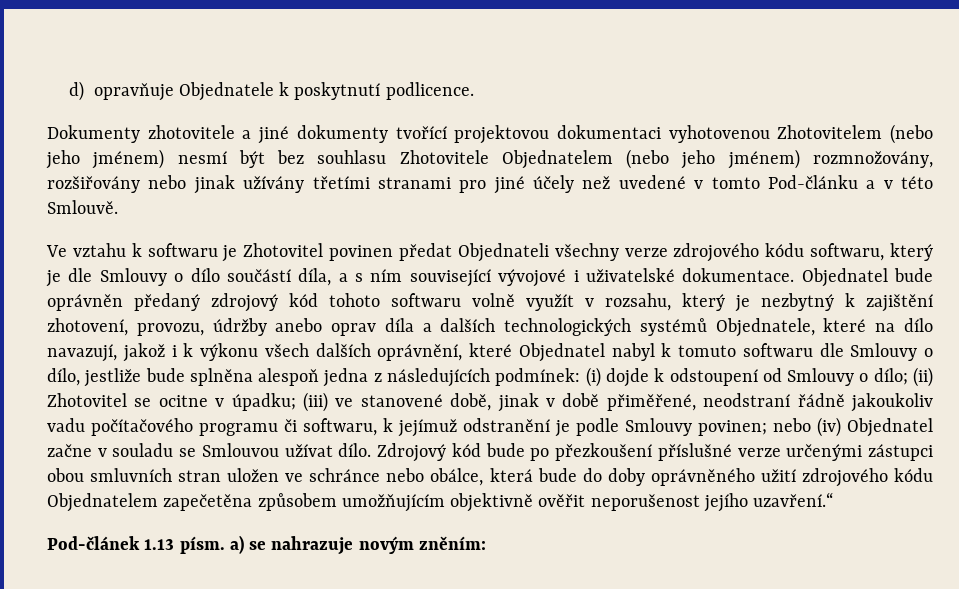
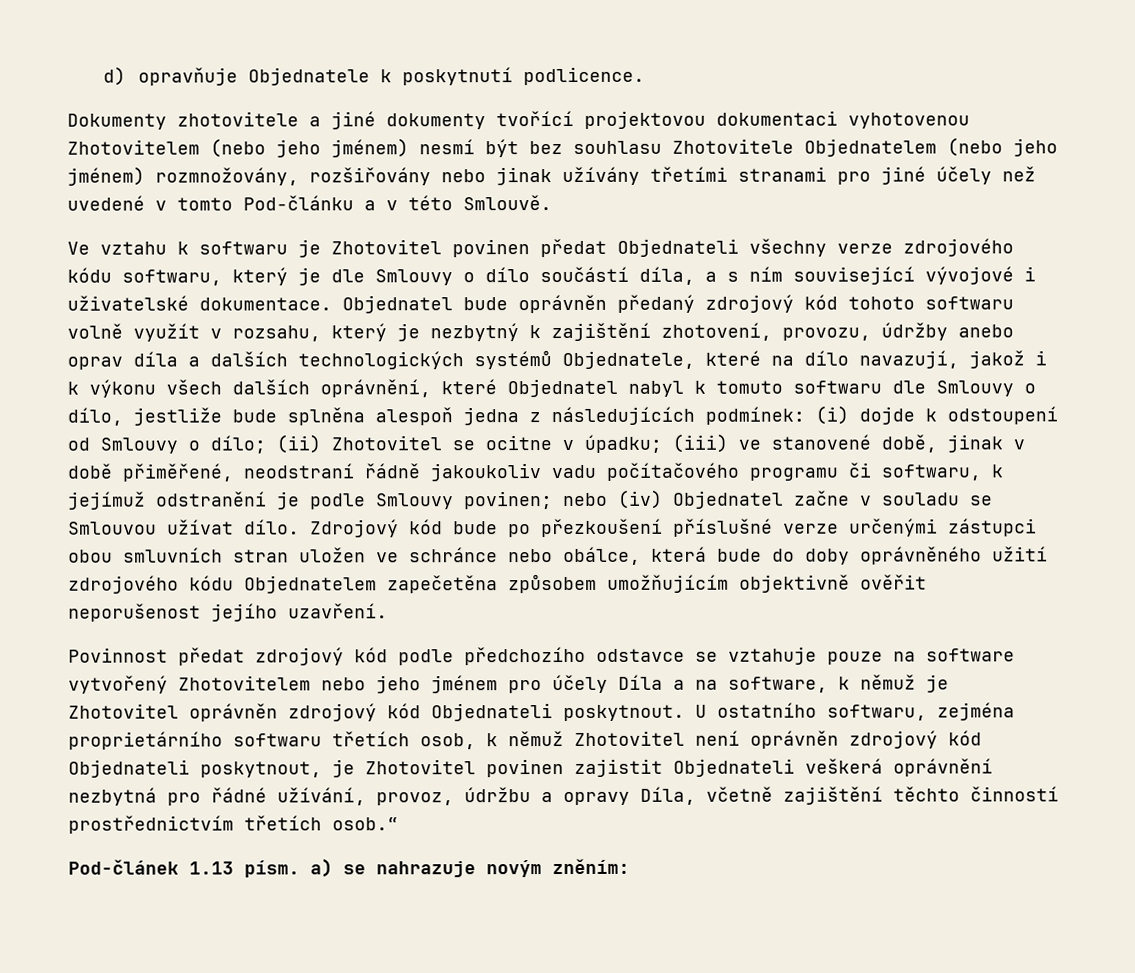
- Zdrojový kód bude po přezkoušení příslušné verze určenými zástupci obou smluvních stran uložen ve schránce nebo obálce, která bude do doby oprávněného užití zdrojového kódu Objednatelem zapečetěna způsobem umožňujícím objektivně ověřit neporušenost jejího uzavření.“
+ Zdrojový kód bude po přezkoušení příslušné verze určenými zástupci obou smluvních stran uložen ve schránce nebo obálce, která bude do doby oprávněného užití zdrojového kódu Objednatelem zapečetěna způsobem umožňujícím objektivně ověřit neporušenost jejího uzavření.
+ Povinnost předat zdrojový kód podle předchozího odstavce se vztahuje pouze na software vytvořený Zhotovitelem nebo jeho jménem pro účely Díla a na software, k němuž je Zhotovitel oprávněn zdrojový kód Objednateli poskytnout. U ostatního softwaru, zejména proprietárního softwaru třetích osob, k němuž Zhotovitel není oprávněn zdrojový kód Objednateli poskytnout, je Zhotovitel povinen zajistit Objednateli veškerá oprávnění nezbytná pro řádné užívání, provoz, údržbu a opravy Díla, včetně zajištění těchto činností prostřednictvím třetích osob.“

